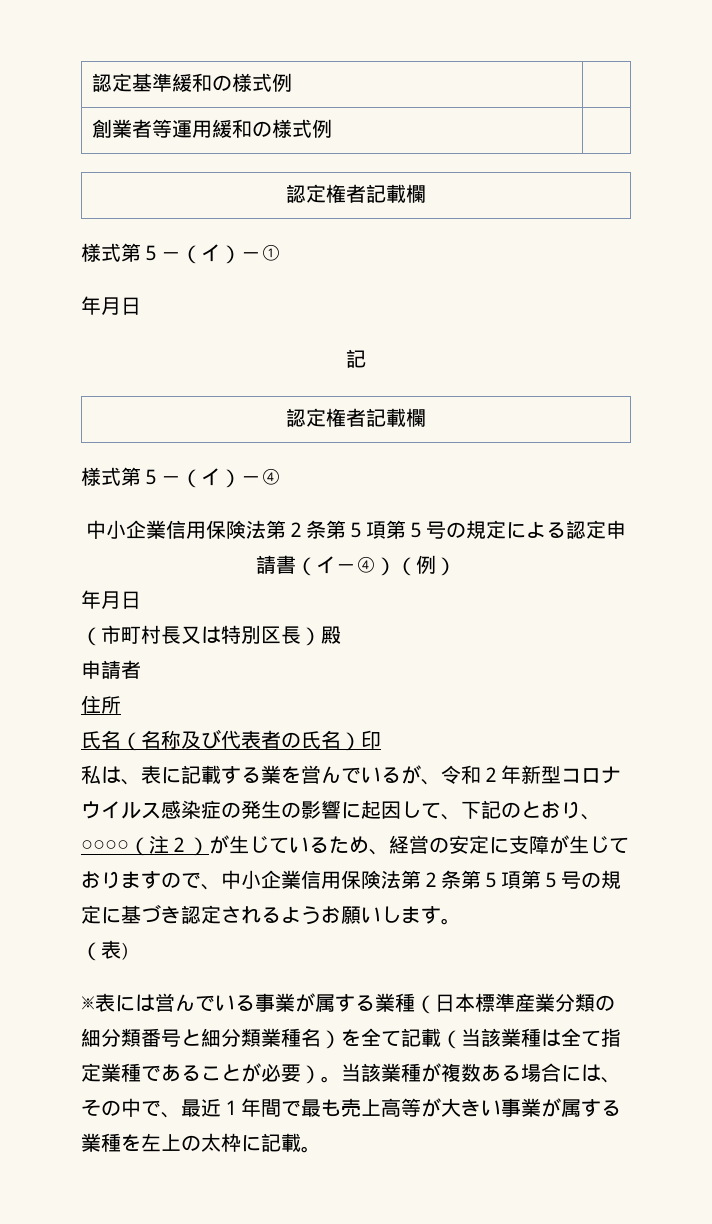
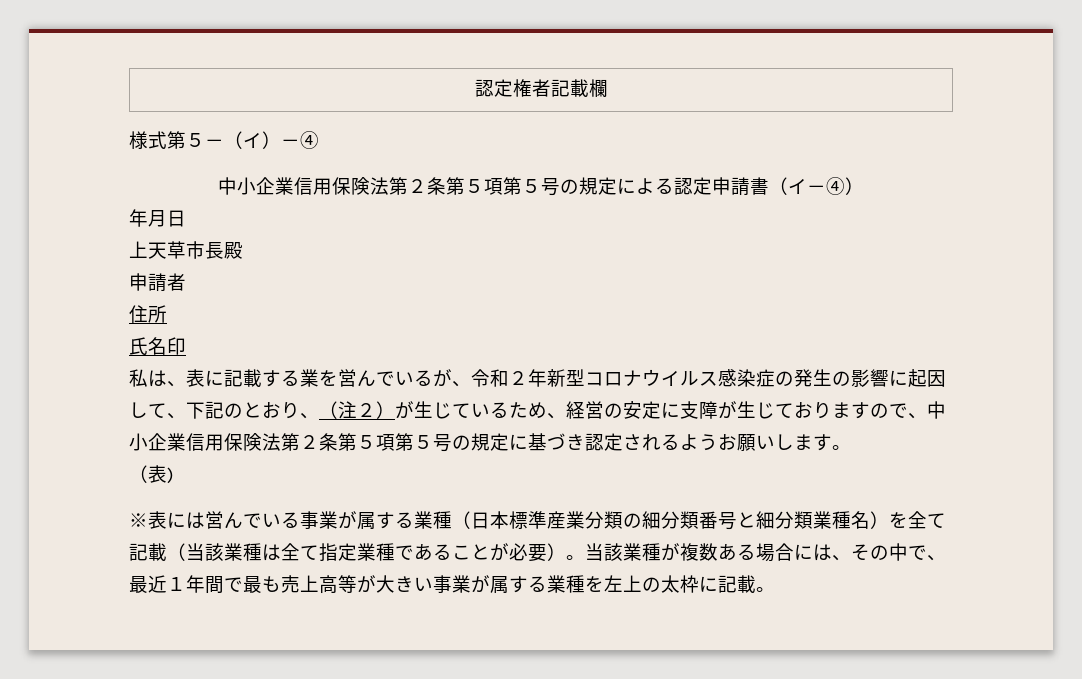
- 認定基準緩和の様式例 |
- 創業者等運用緩和の様式例 |
- 認定権者記載欄
- 様式第５－（イ）－①
- 年月日
- 記
- 中小企業信用保険法第２条第５項第５号の規定による認定申請書（イ－④）（例）
+ 中小企業信用保険法第２条第５項第５号の規定による認定申請書（イ－④）
  年月日
- （市町村長又は特別区長）殿
+ 上天草市長殿
  申請者
  住所
- 氏名（名称及び代表者の氏名）印
+ 氏名印
- 私は、表に記載する業を営んでいるが、令和２年新型コロナウイルス感染症の発生の影響に起因して、下記のとおり、○○○○（注２）が生じているため、経営の安定に支障が生じておりますので、中小企業信用保険法第２条第５項第５号の規定に基づき認定されるようお願いします。
+ 私は、表に記載する業を営んでいるが、令和２年新型コロナウイルス感染症の発生の影響に起因して、下記のとおり、（注２）が生じているため、経営の安定に支障が生じておりますので、中小企業信用保険法第２条第５項第５号の規定に基づき認定されるようお願いします。

